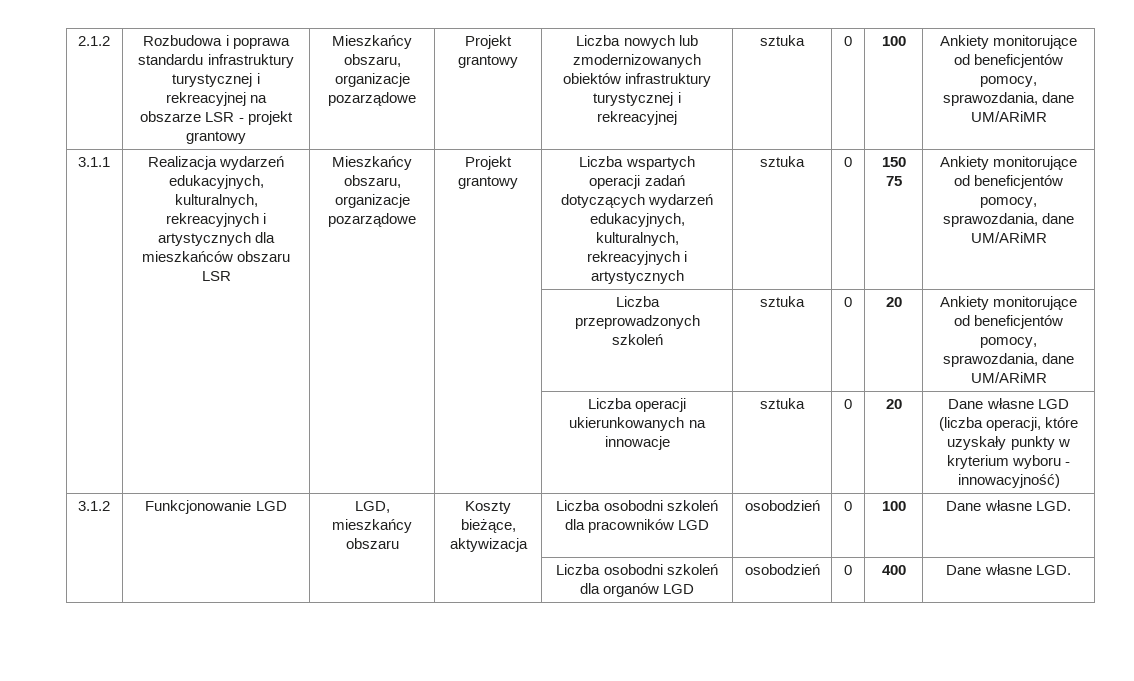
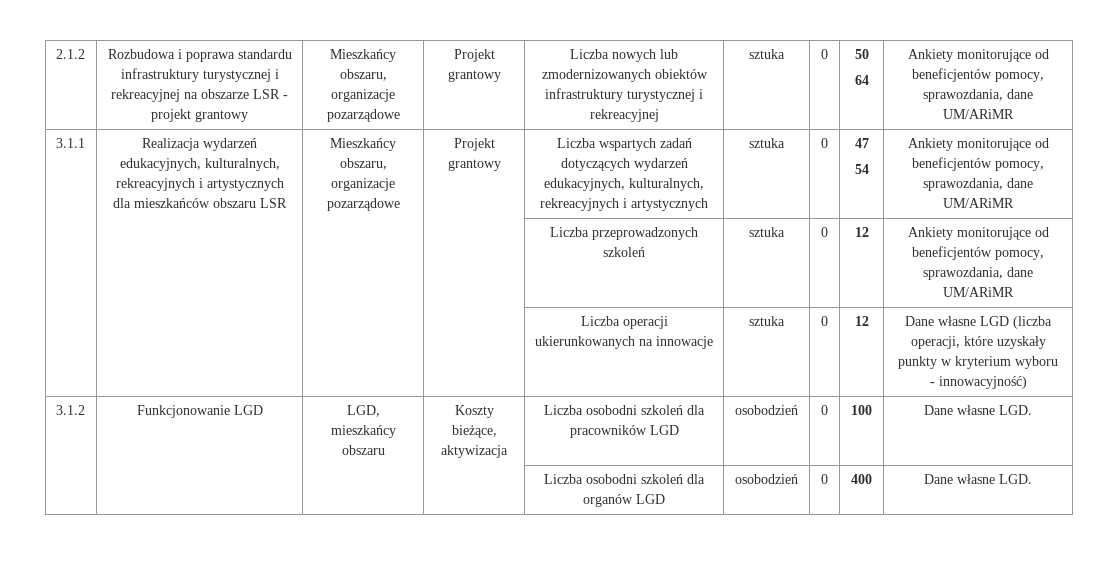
- sztuka | 0 | 100
+ sztuka | 0 | 50
+ 64
- Liczba wspartych operacji zadań dotyczących wydarzeń edukacyjnych, kulturalnych, rekreacyjnych i artystycznych
+ Liczba wspartych zadań dotyczących wydarzeń edukacyjnych, kulturalnych, rekreacyjnych i artystycznych
- 150 75
+ 47
+ 54
- | | | | Liczba przeprowadzonych szkoleń | sztuka | 0 | 20 | Ankiety monitorujące od beneficjentów pomocy, sprawozdania, dane UM/ARiMR
+ | | | | Liczba przeprowadzonych szkoleń | sztuka | 0 | 12 | Ankiety monitorujące od beneficjentów pomocy, sprawozdania, dane UM/ARiMR
- | | | | Liczba operacji ukierunkowanych na innowacje | sztuka | 0 | 20 | Dane własne LGD (liczba operacji, które uzyskały punkty w kryterium wyboru - innowacyjność)
+ | | | | Liczba operacji ukierunkowanych na innowacje | sztuka | 0 | 12 | Dane własne LGD (liczba operacji, które uzyskały punkty w kryterium wyboru - innowacyjność)

